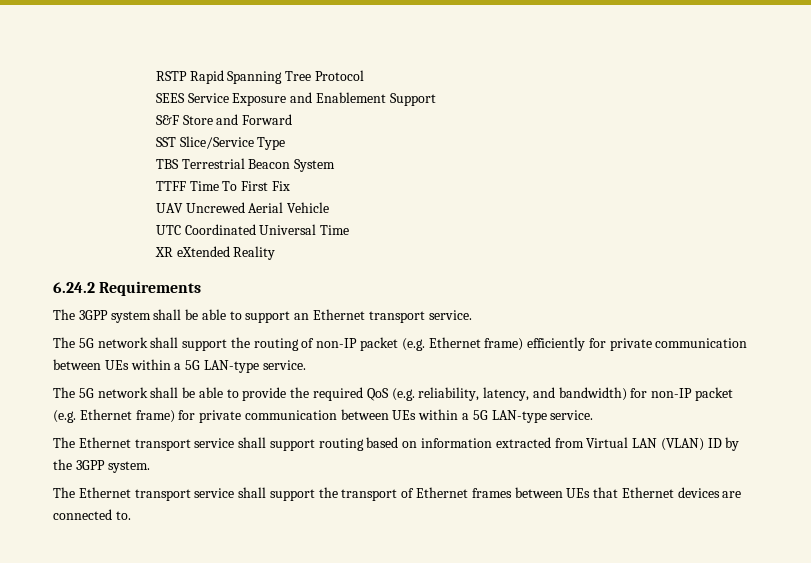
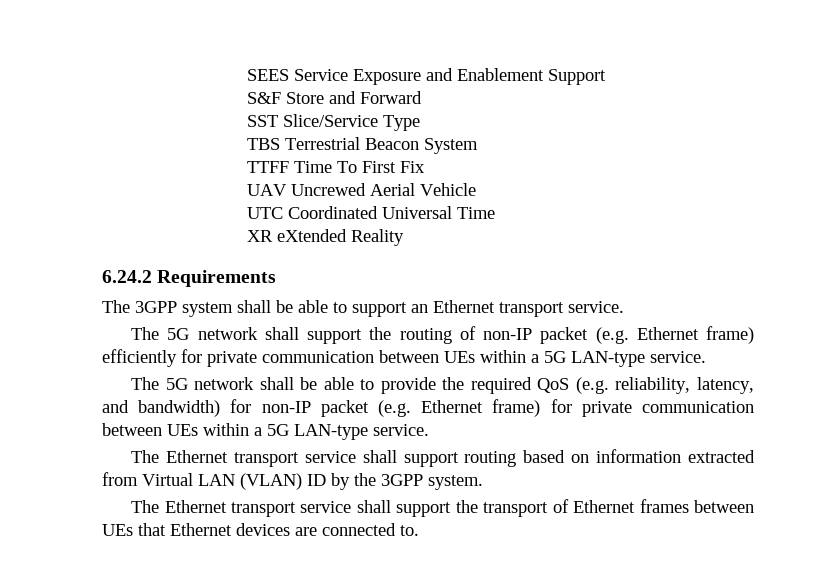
- RSTP Rapid Spanning Tree Protocol

